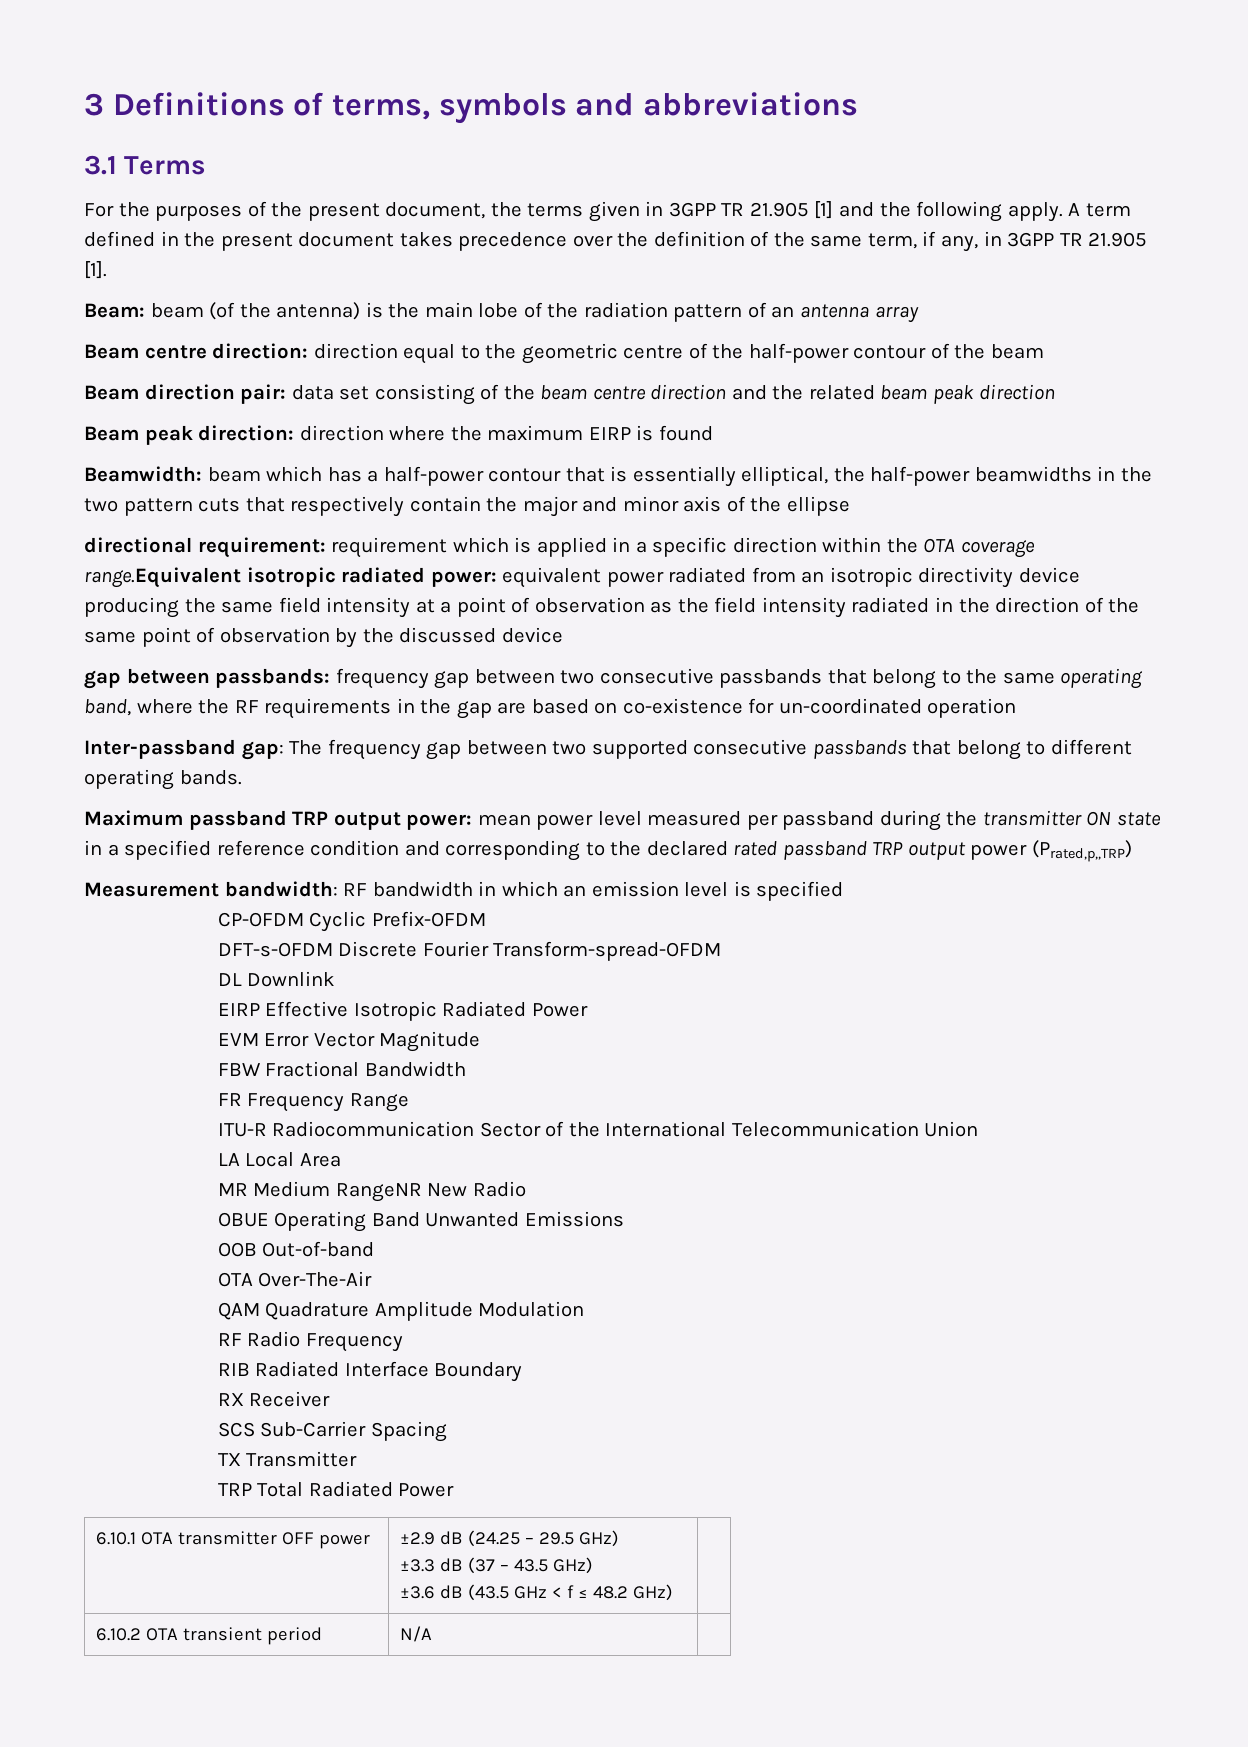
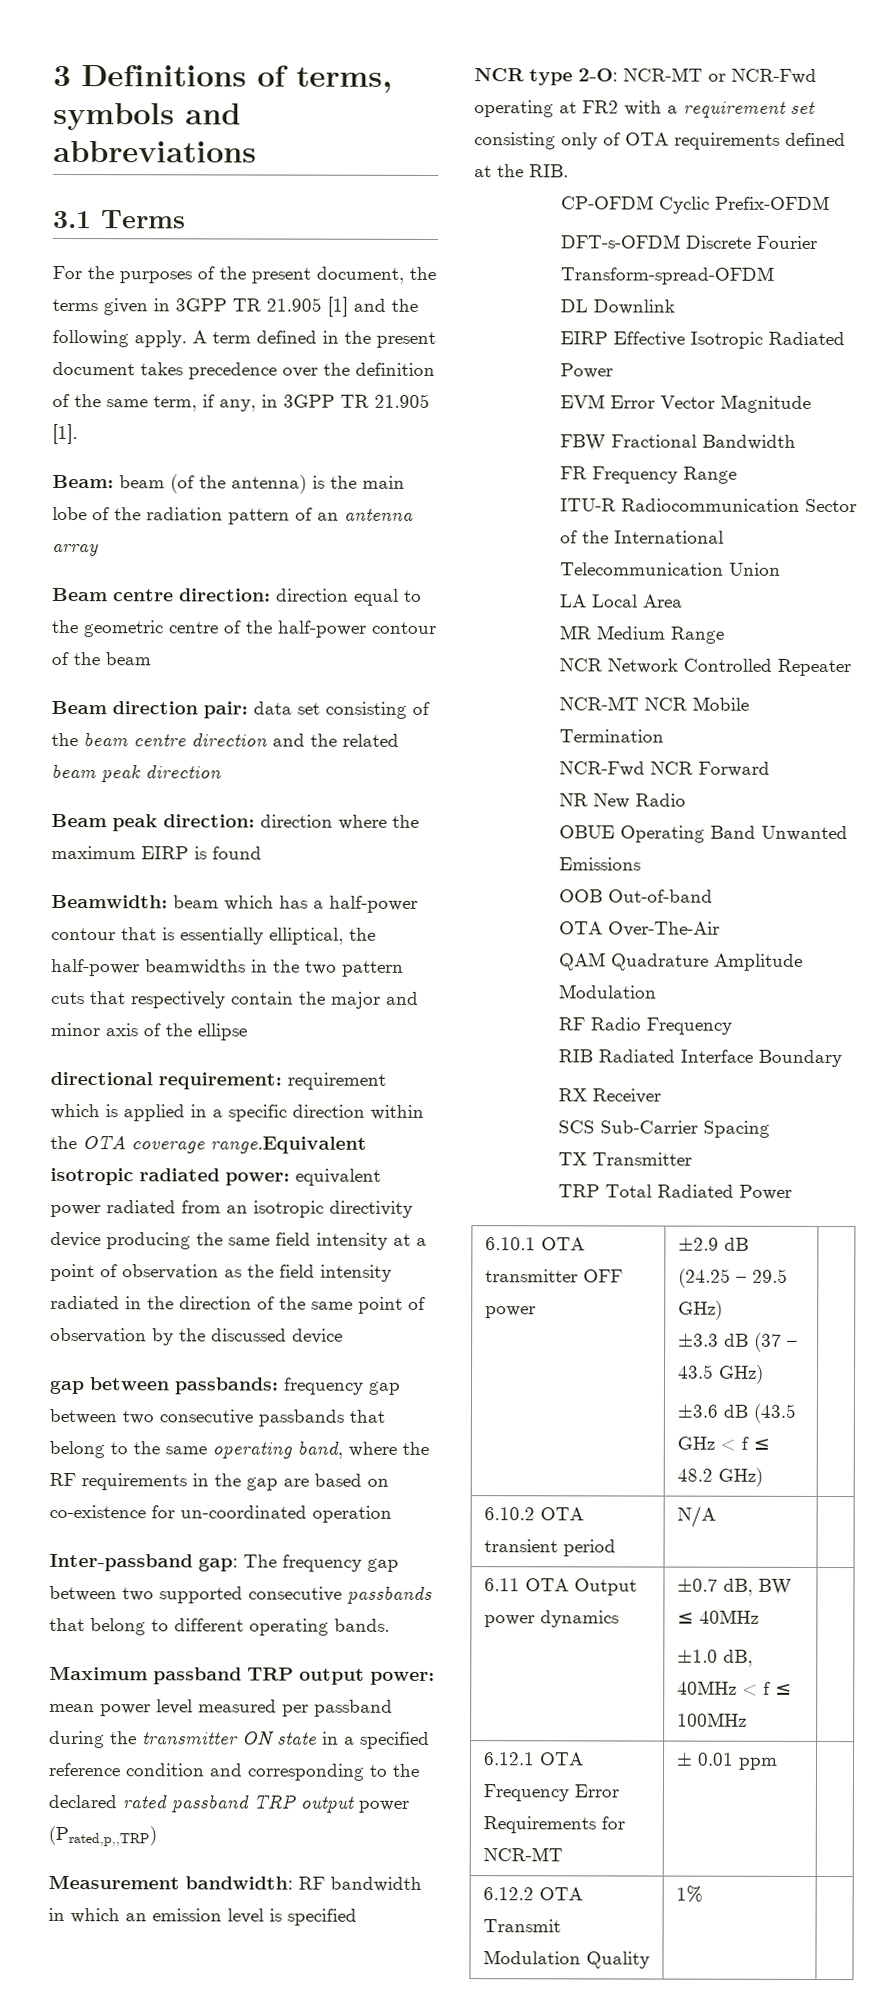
+ NCR type 2-O: NCR-MT or NCR-Fwd operating at FR2 with a requirement set consisting only of OTA requirements defined at the RIB.
- MR Medium RangeNR New Radio
+ MR Medium Range
+ NCR Network Controlled Repeater
+ NCR-MT NCR Mobile Termination
+ NCR-Fwd NCR Forward
+ NR New Radio
+ 6.11 OTA Output power dynamics | ±0.7 dB, BW ≤ 40MHz
+ ±1.0 dB, 40MHz < f ≤ 100MHz |
+ 6.12.1 OTA Frequency Error Requirements for NCR-MT | ± 0.01 ppm |
+ 6.12.2 OTA Transmit Modulation Quality | 1% |

